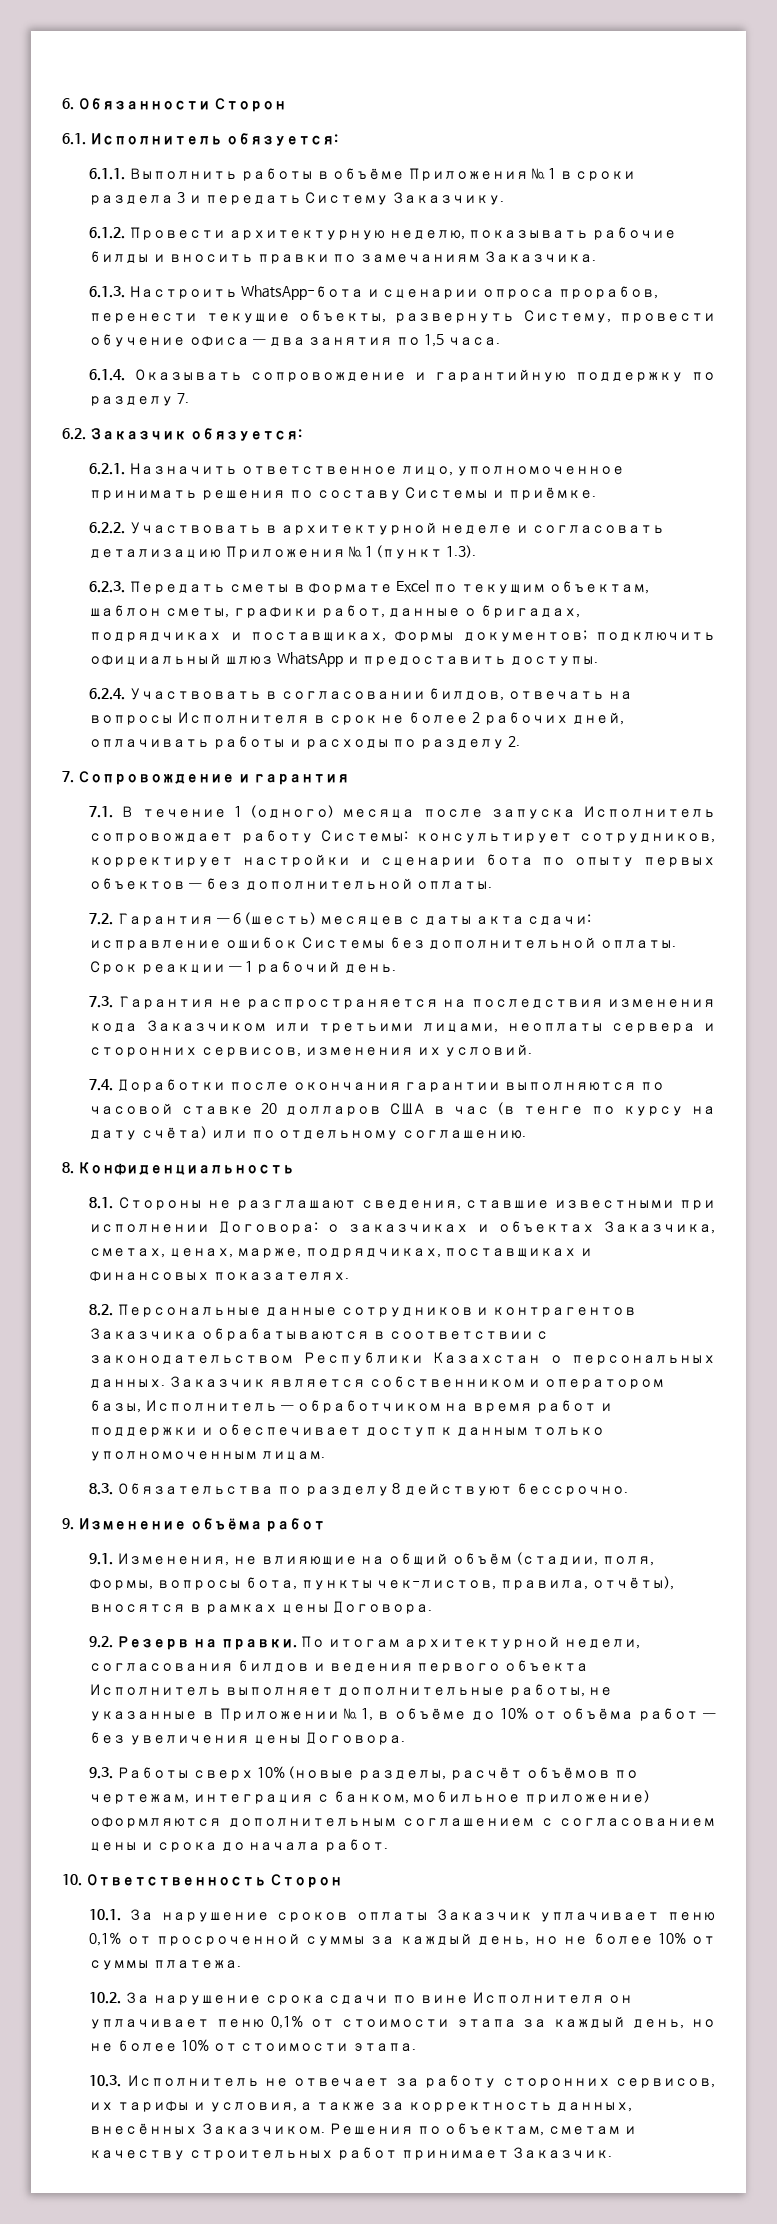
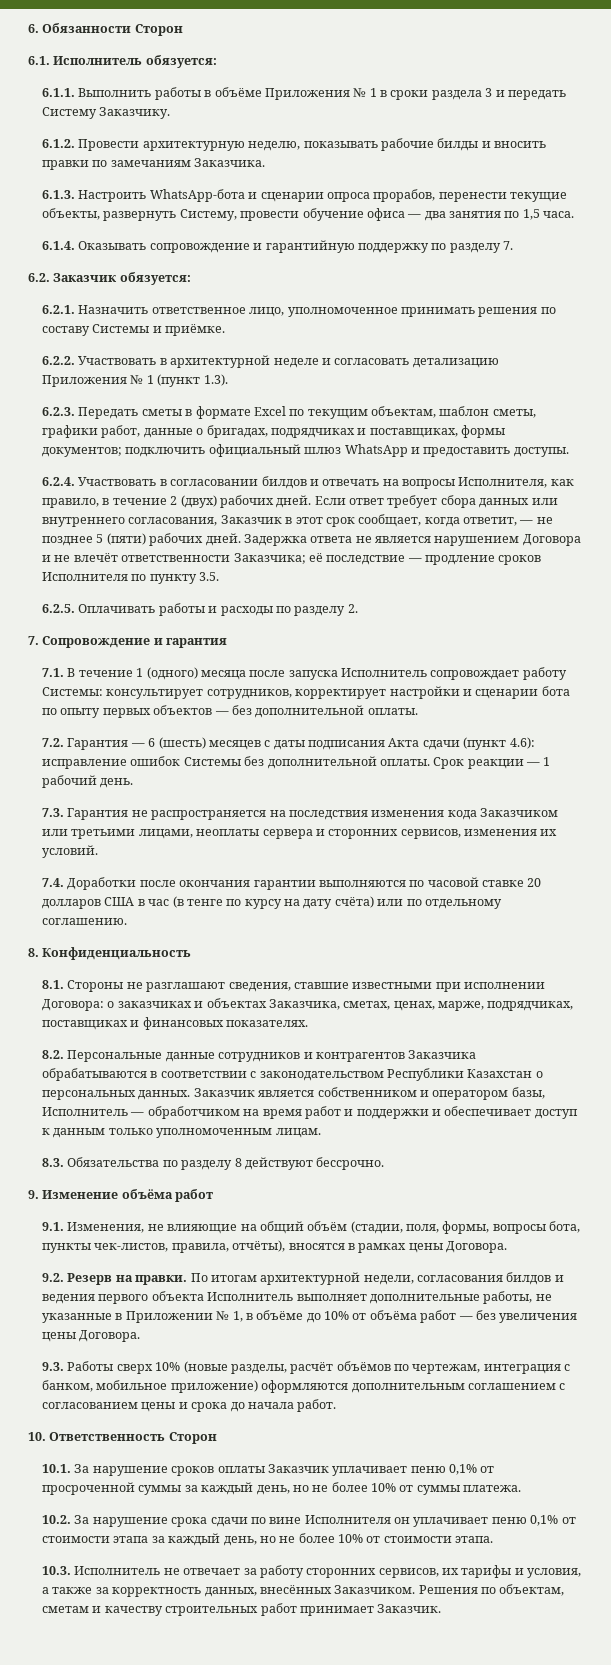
- 6.2.4. Участвовать в согласовании билдов, отвечать на вопросы Исполнителя в срок не более 2 рабочих дней, оплачивать работы и расходы по разделу 2.
+ 6.2.4. Участвовать в согласовании билдов и отвечать на вопросы Исполнителя, как правило, в течение 2 (двух) рабочих дней. Если ответ требует сбора данных или внутреннего согласования, Заказчик в этот срок сообщает, когда ответит, — не позднее 5 (пяти) рабочих дней. Задержка ответа не является нарушением Договора и не влечёт ответственности Заказчика; её последствие — продление сроков Исполнителя по пункту 3.5.
+ 6.2.5. Оплачивать работы и расходы по разделу 2.
- 7.2. Гарантия — 6 (шесть) месяцев с даты акта сдачи: исправление ошибок Системы без дополнительной оплаты.
+ 7.2. Гарантия — 6 (шесть) месяцев с даты подписания Акта сдачи (пункт 4.6): исправление ошибок Системы без дополнительной оплаты.

